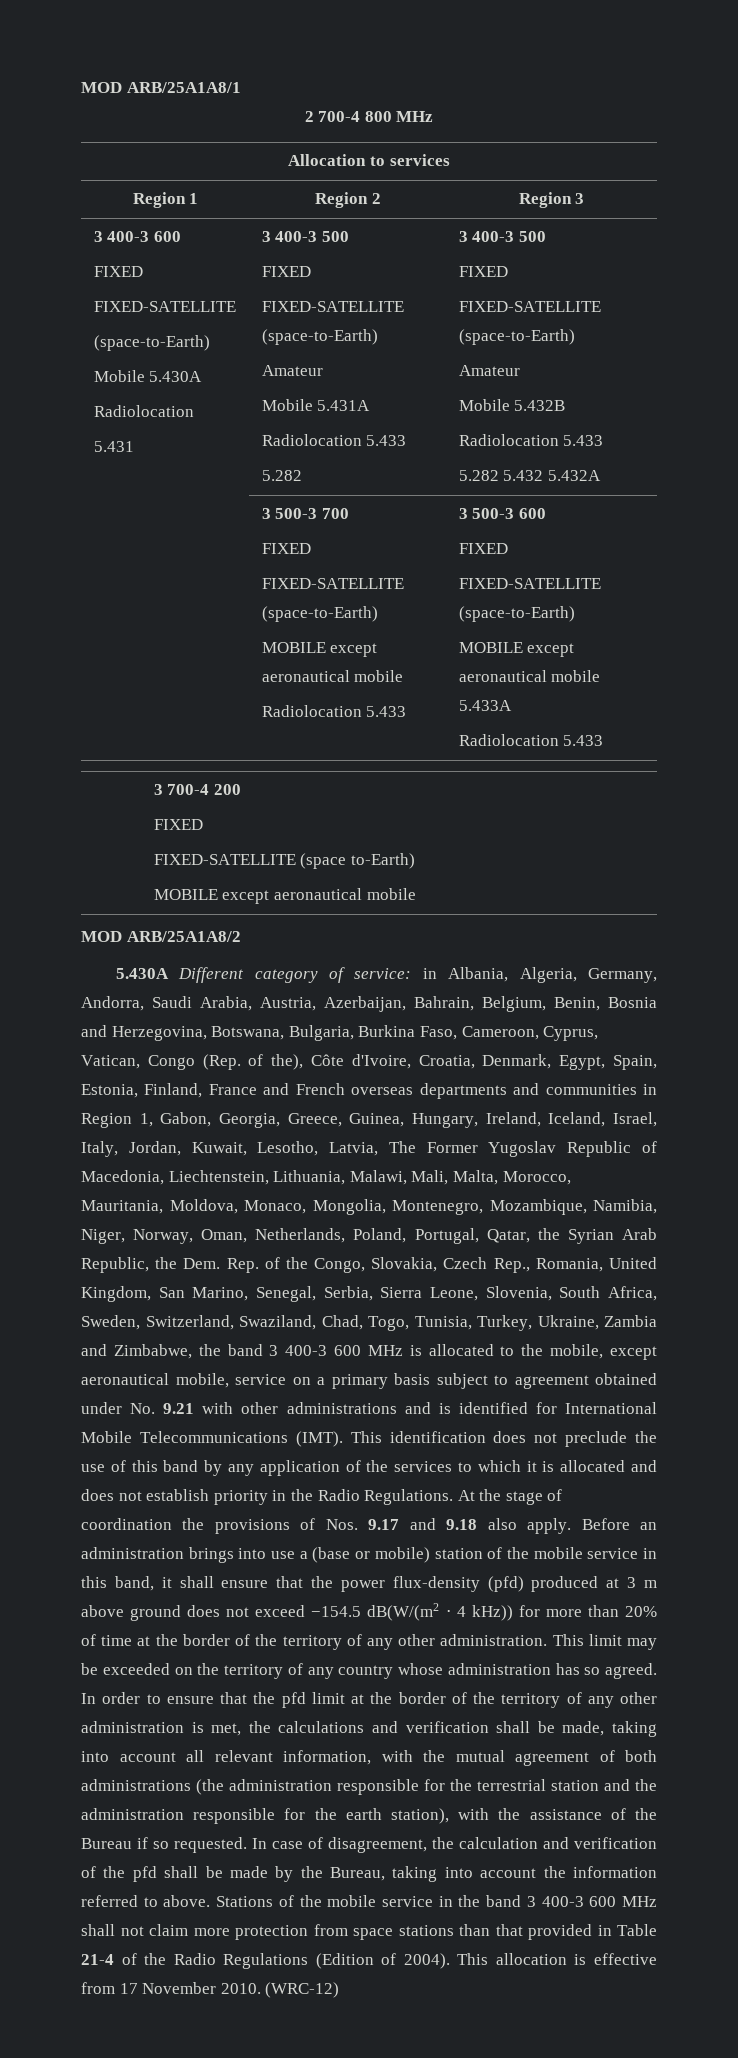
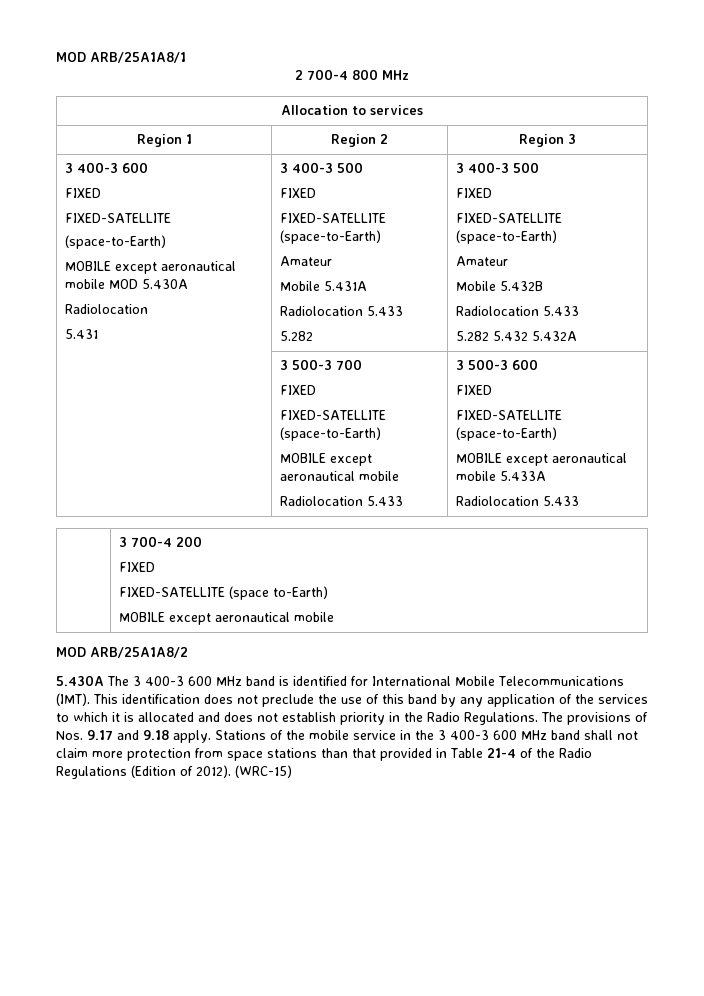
  Region 1 | Region 2 | Region 3
  3 400-3 600
  FIXED
  FIXED-SATELLITE
  (space-to-Earth)
- Mobile 5.430A
+ MOBILE except aeronautical mobile MOD 5.430A
- 5.430A Different category of service: in Albania, Algeria, Germany, Andorra, Saudi Arabia, Austria, Azerbaijan, Bahrain, Belgium, Benin, Bosnia and Herzegovina, Botswana, Bulgaria, Burkina Faso, Cameroon, Cyprus, Vatican, Congo (Rep. of the), Côte d'Ivoire, Croatia, Denmark, Egypt, Spain, Estonia, Finland, France and French overseas departments and communities in Region 1, Gabon, Georgia, Greece, Guinea, Hungary, Ireland, Iceland, Israel, Italy, Jordan, Kuwait, Lesotho, Latvia, The Former Yugoslav Republic of Macedonia, Liechtenstein, Lithuania, Malawi, Mali, Malta, Morocco, Mauritania, Moldova, Monaco, Mongolia, Montenegro, Mozambique, Namibia, Niger, Norway, Oman, Netherlands, Poland, Portugal, Qatar, the Syrian Arab Republic, the Dem. Rep. of the Congo, Slovakia, Czech Rep., Romania, United Kingdom, San Marino, Senegal, Serbia, Sierra Leone, Slovenia, South Africa, Sweden, Switzerland, Swaziland, Chad, Togo, Tunisia, Turkey, Ukraine, Zambia and Zimbabwe, the band 3 400-3 600 MHz is allocated to the mobile, except aeronautical mobile, service on a primary basis subject to agreement obtained under No. 9.21 with other administrations and is identified for International Mobile Telecommunications (IMT).
+ 5.430A The 3 400-3 600 MHz band is identified for International Mobile Telecommunications (IMT).
- At the stage of coordination the provisions of Nos. 9.17 and 9.18 also apply. Before an administration brings into use a (base or mobile) station of the mobile service in this band, it shall ensure that the power flux-density (pfd) produced at 3 m above ground does not exceed −154.5 dB(W/(m2 ⋅ 4 kHz)) for more than 20% of time at the border of the territory of any other administration. This limit may be exceeded on the territory of any country whose administration has so agreed. In order to ensure that the pfd limit at the border of the territory of any other administration is met, the calculations and verification shall be made, taking into account all relevant information, with the mutual agreement of both administrations (the administration responsible for the terrestrial station and the administration responsible for the earth station), with the assistance of the Bureau if so requested. In case of disagreement, the calculation and verification of the pfd shall be made by the Bureau, taking into account the information referred to above.
+ The provisions of Nos. 9.17 and 9.18 apply.
- Stations of the mobile service in the band 3 400-3 600 MHz shall not claim more protection from space stations than that provided in Table 21-4 of the Radio Regulations (Edition of 2004). This allocation is effective from 17 November 2010. (WRC-12)
+ Stations of the mobile service in the 3 400-3 600 MHz band shall not claim more protection from space stations than that provided in Table 21-4 of the Radio Regulations (Edition of 2012). (WRC-15)

